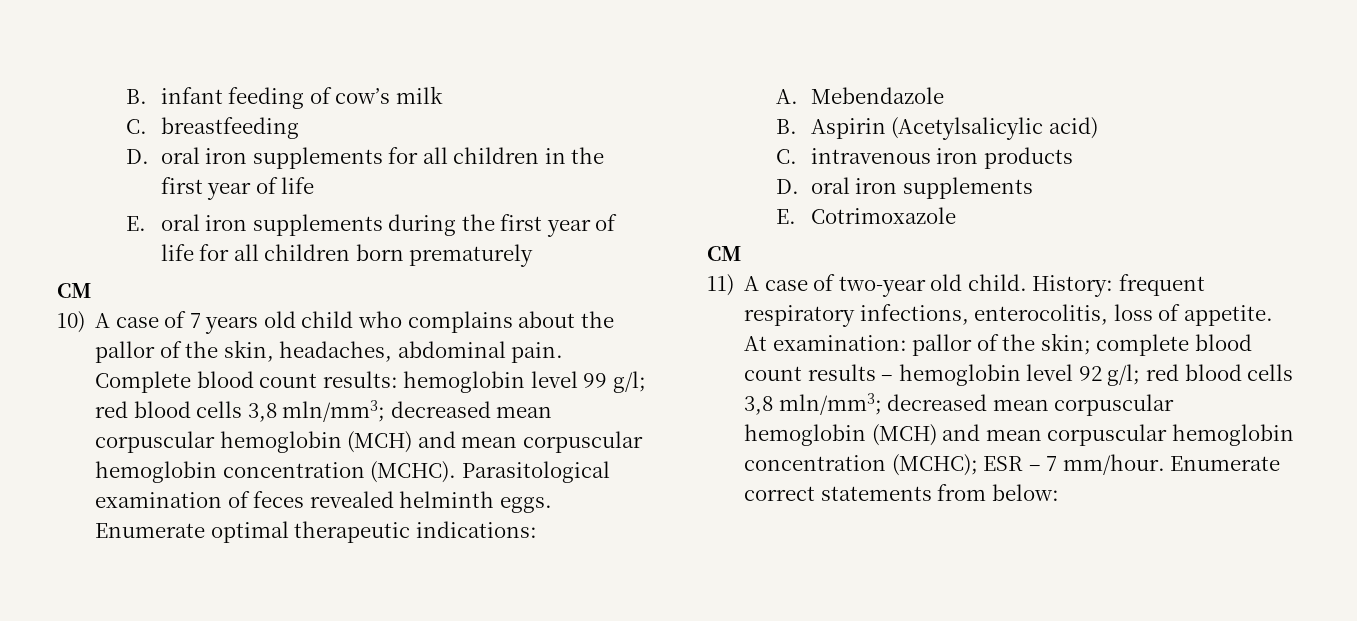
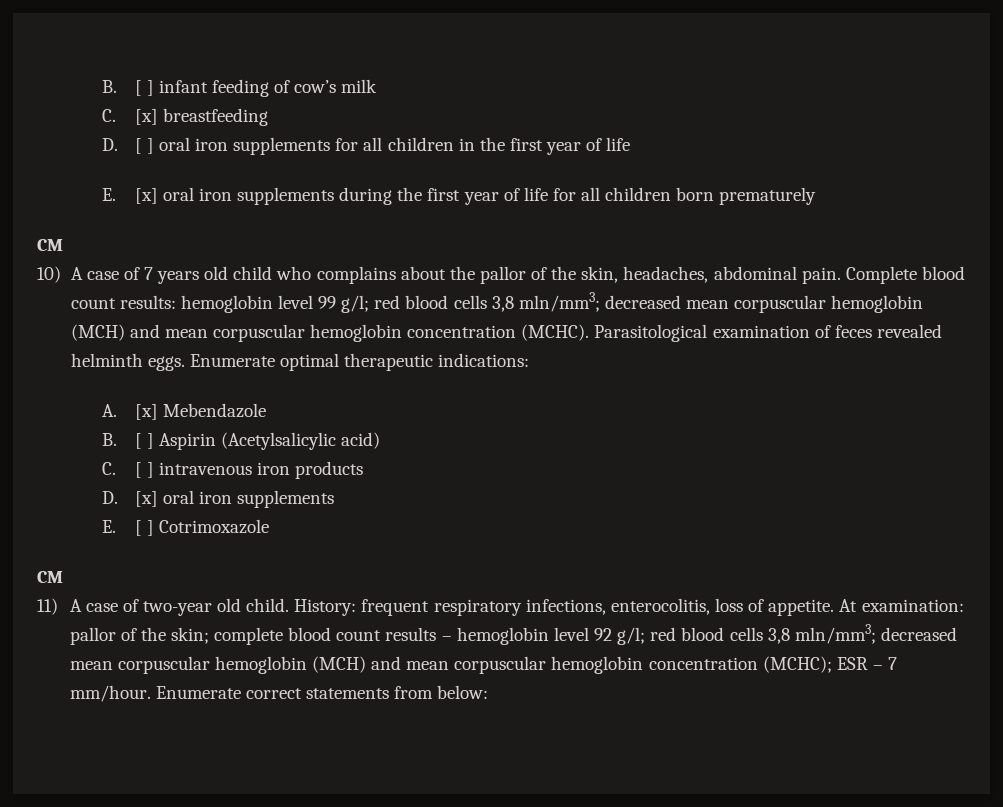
- B. infant feeding of cow’s milk
+ B. [ ] infant feeding of cow’s milk
- C. breastfeeding
+ C. [x] breastfeeding
- D. oral iron supplements for all children in the first year of life
+ D. [ ] oral iron supplements for all children in the first year of life
- E. oral iron supplements during the first year of life for all children born prematurely
+ E. [x] oral iron supplements during the first year of life for all children born prematurely
- A. Mebendazole
+ A. [x] Mebendazole
- B. Aspirin (Acetylsalicylic acid)
+ B. [ ] Aspirin (Acetylsalicylic acid)
- C. intravenous iron products
- D. oral iron supplements
+ C. [ ] intravenous iron products
+ D. [x] oral iron supplements
- E. Cotrimoxazole
+ E. [ ] Cotrimoxazole

